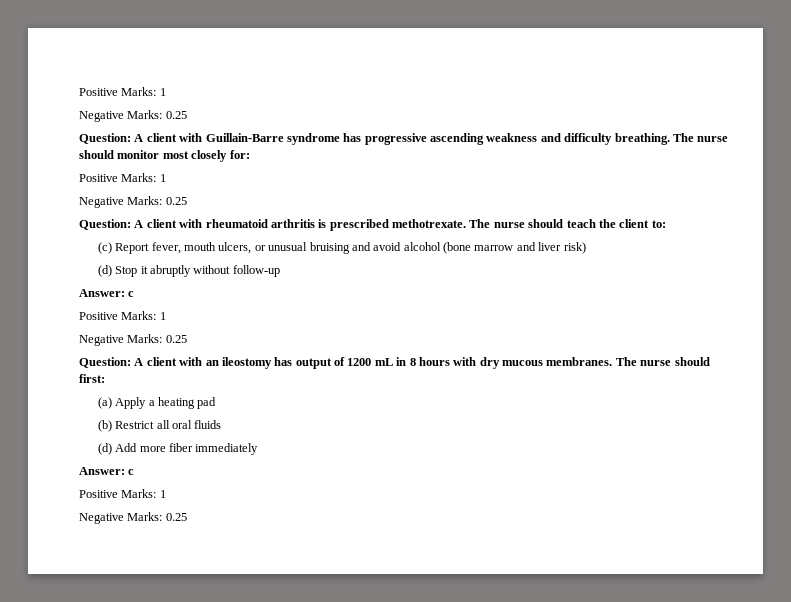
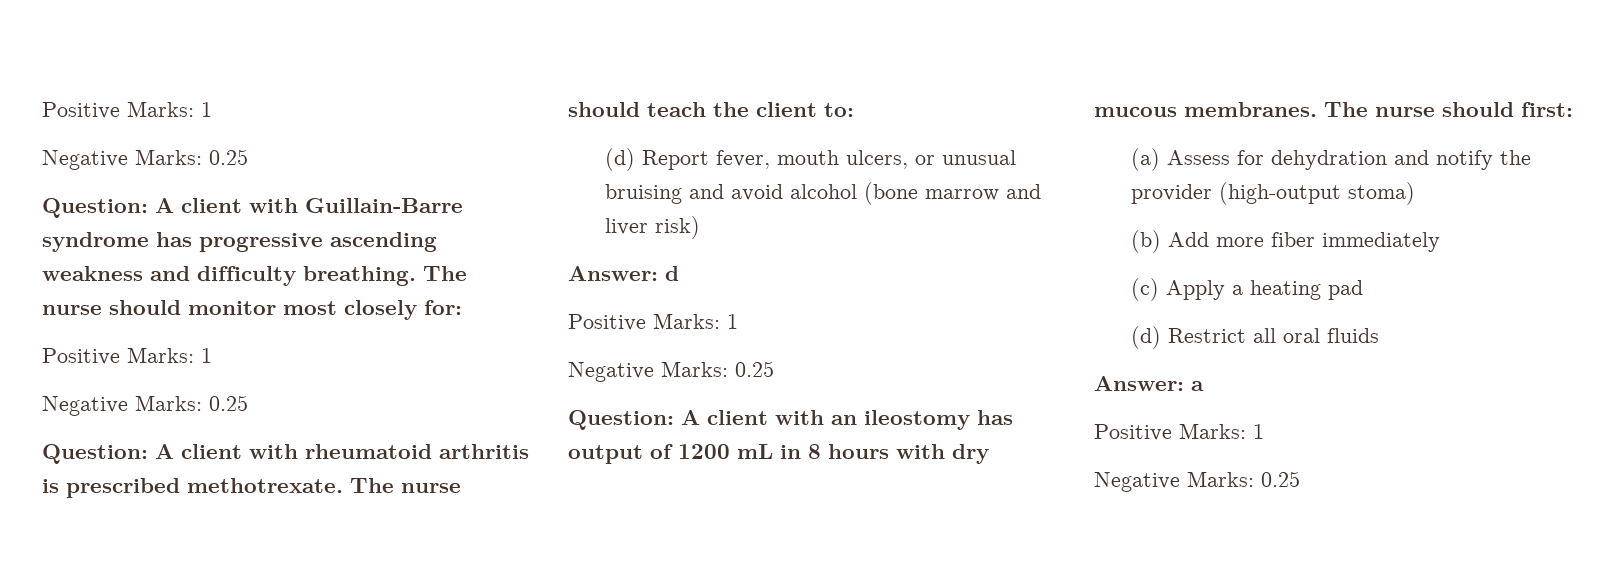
- (c) Report fever, mouth ulcers, or unusual bruising and avoid alcohol (bone marrow and liver risk)
+ (d) Report fever, mouth ulcers, or unusual bruising and avoid alcohol (bone marrow and liver risk)
- (d) Stop it abruptly without follow-up
- Answer: c
+ Answer: d
- (a) Apply a heating pad
+ (a) Assess for dehydration and notify the provider (high-output stoma)
+ (b) Add more fiber immediately
+ (c) Apply a heating pad
- (b) Restrict all oral fluids
+ (d) Restrict all oral fluids
- (d) Add more fiber immediately
- Answer: c
+ Answer: a

